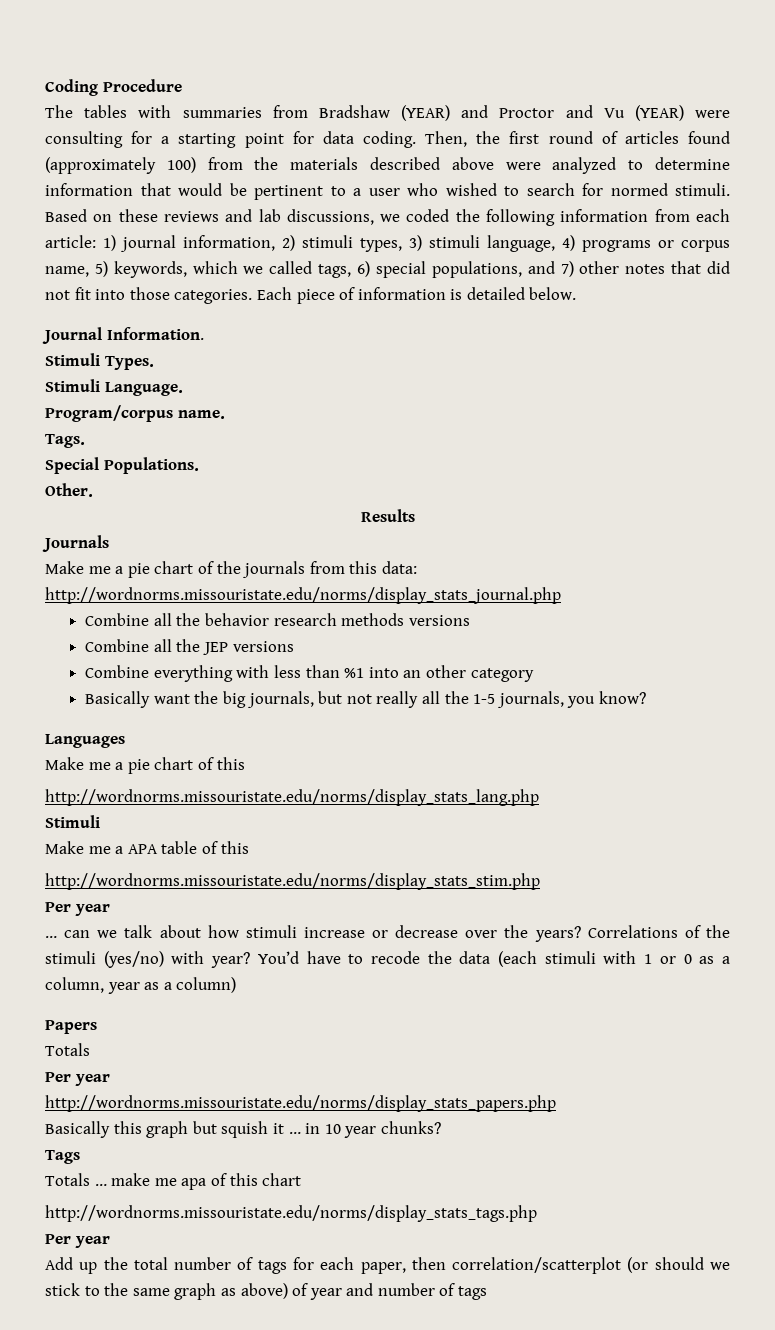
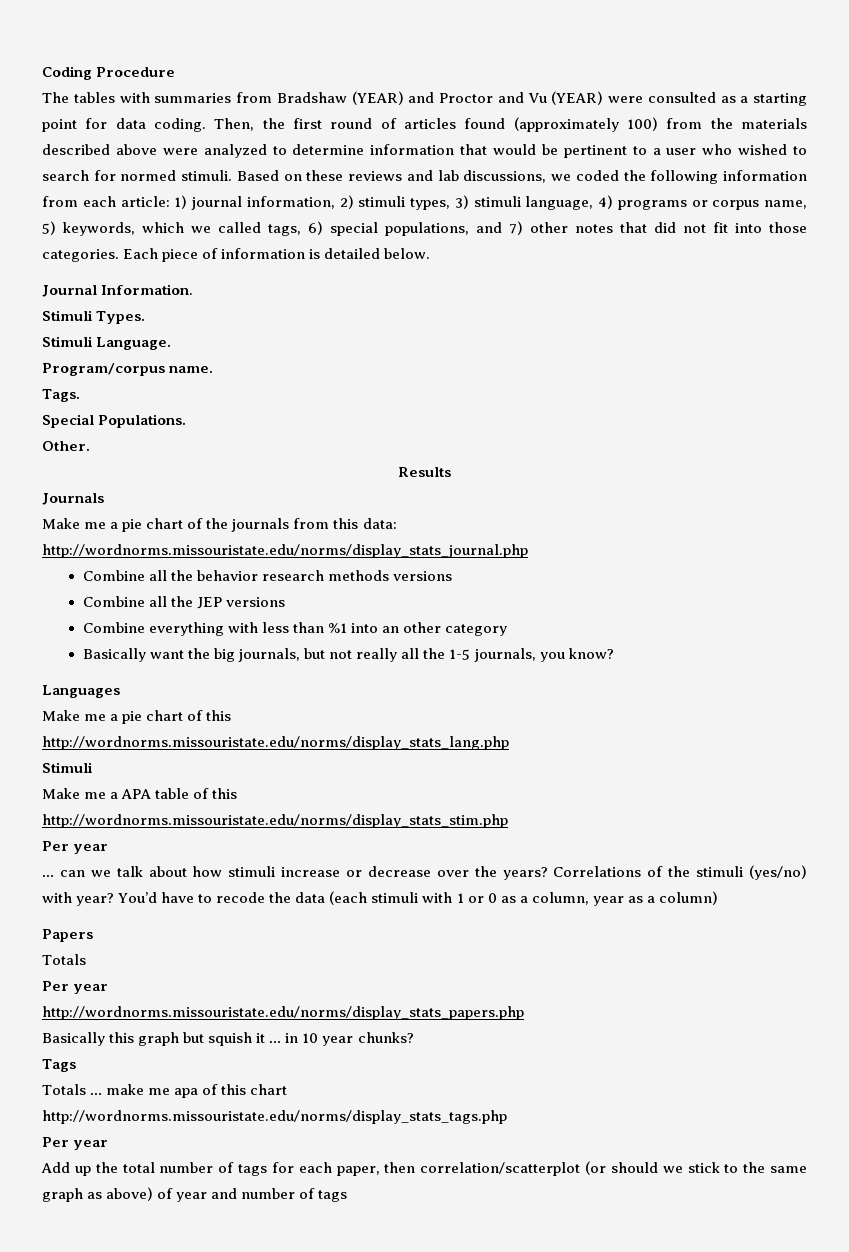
- The tables with summaries from Bradshaw (YEAR) and Proctor and Vu (YEAR) were consulting for a starting point for data coding.
+ The tables with summaries from Bradshaw (YEAR) and Proctor and Vu (YEAR) were consulted as a starting point for data coding.

